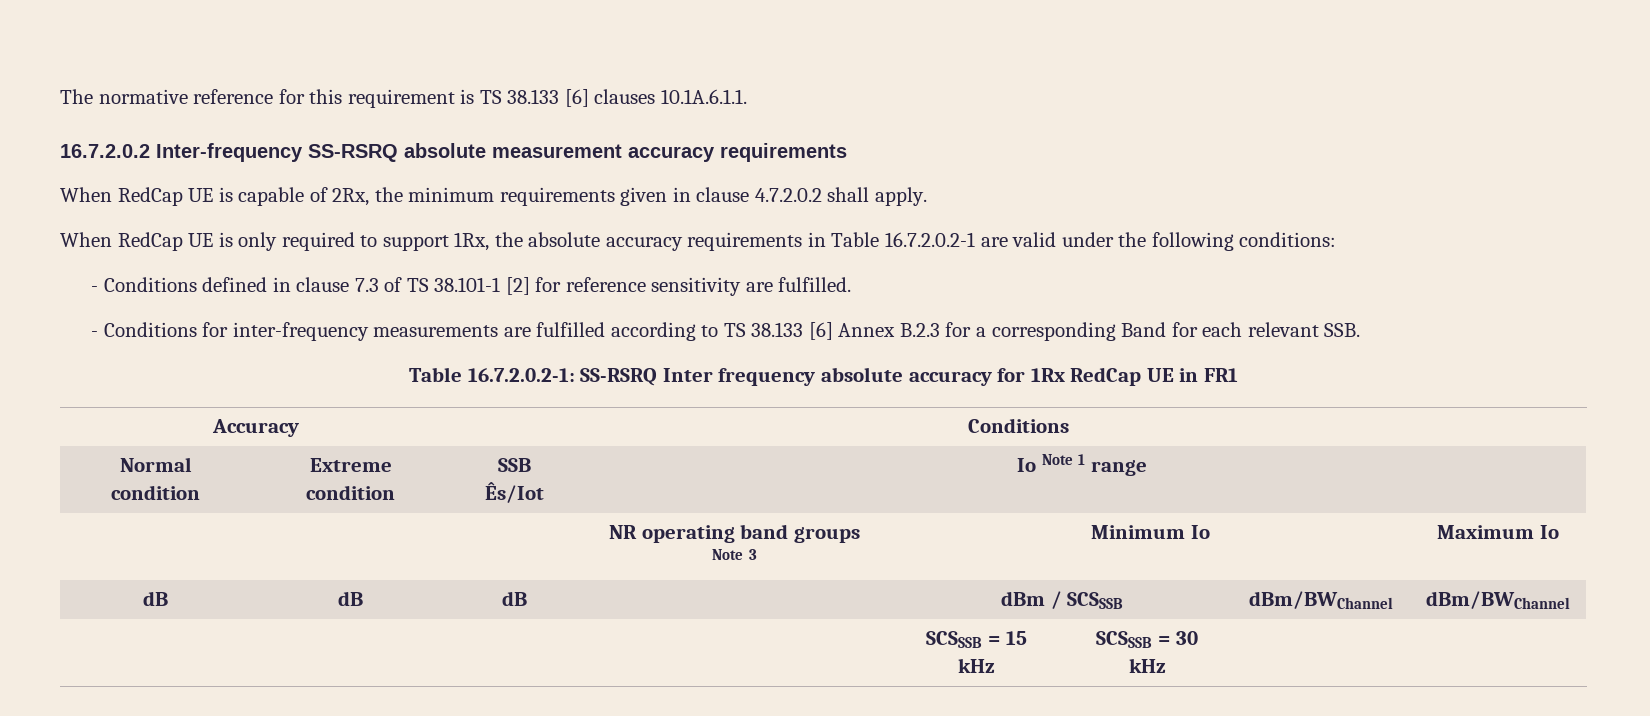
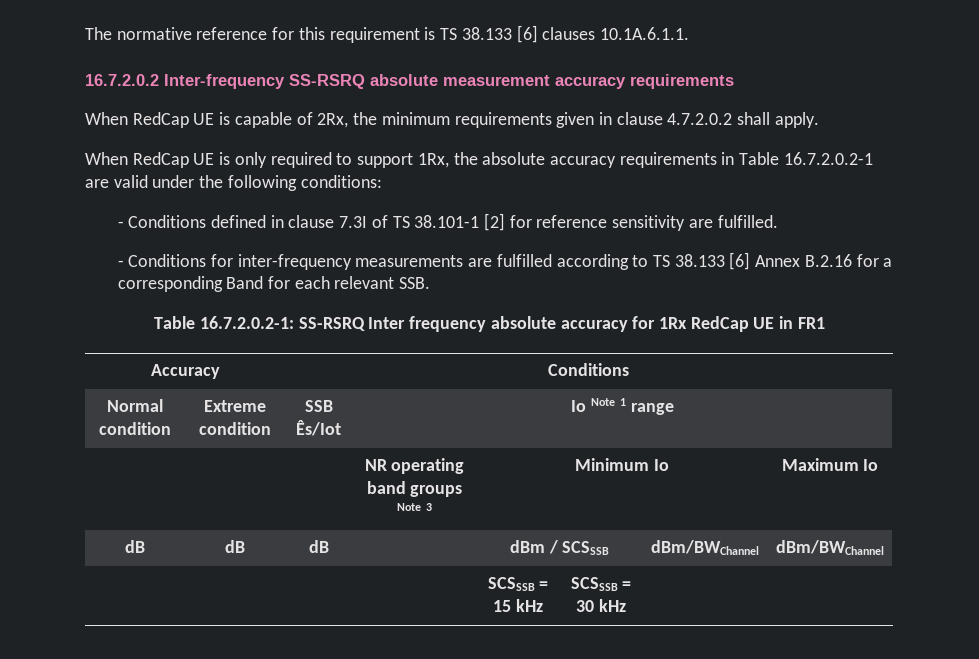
- - Conditions defined in clause 7.3 of TS 38.101-1 [2] for reference sensitivity are fulfilled.
+ - Conditions defined in clause 7.3I of TS 38.101-1 [2] for reference sensitivity are fulfilled.
- - Conditions for inter-frequency measurements are fulfilled according to TS 38.133 [6] Annex B.2.3 for a corresponding Band for each relevant SSB.
+ - Conditions for inter-frequency measurements are fulfilled according to TS 38.133 [6] Annex B.2.16 for a corresponding Band for each relevant SSB.

